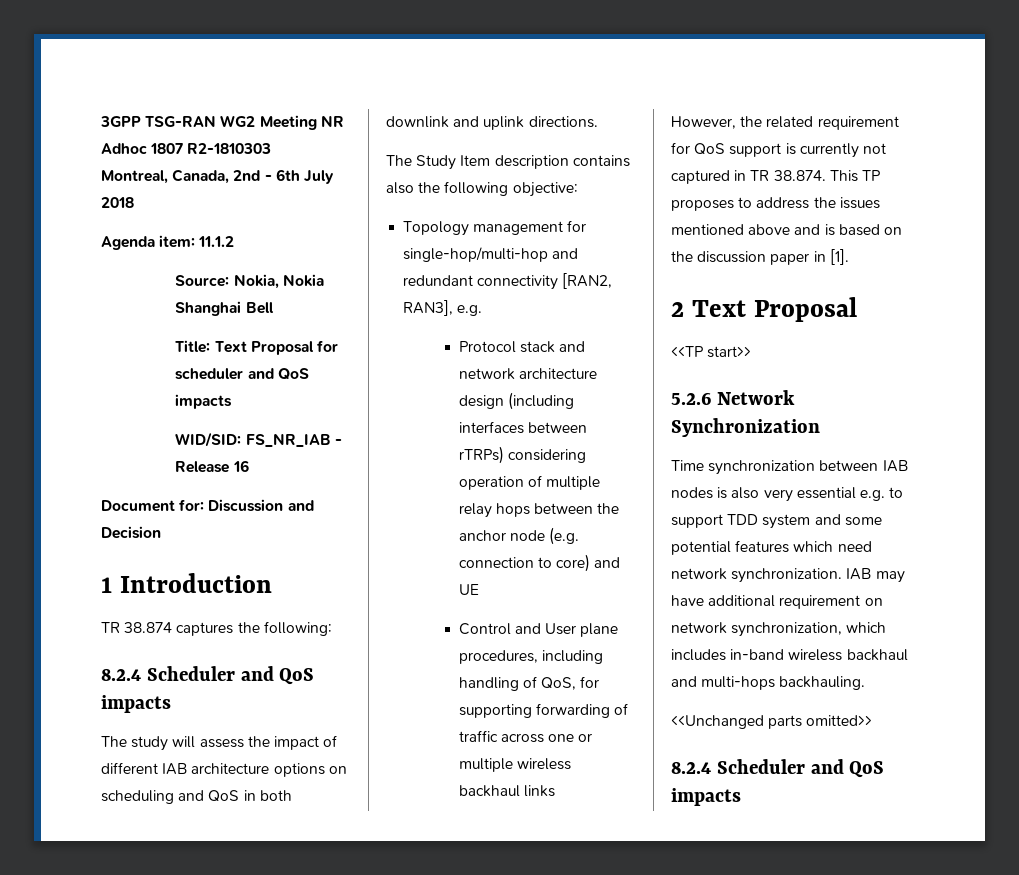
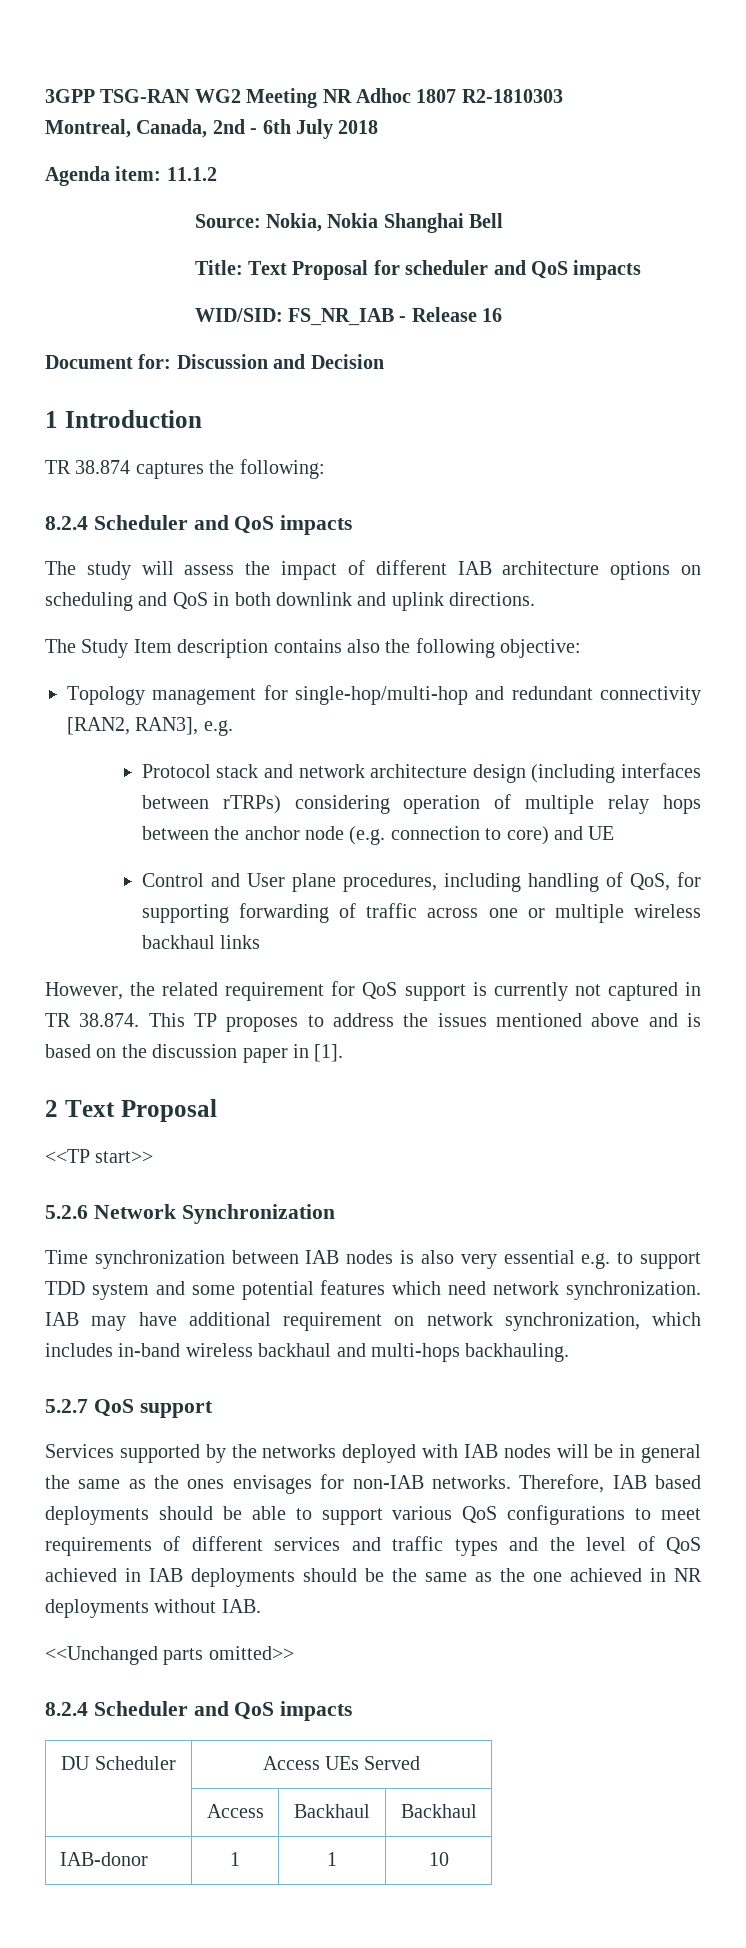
+ 5.2.7 QoS support
+ Services supported by the networks deployed with IAB nodes will be in general the same as the ones envisages for non-IAB networks. Therefore, IAB based deployments should be able to support various QoS configurations to meet requirements of different services and traffic types and the level of QoS achieved in IAB deployments should be the same as the one achieved in NR deployments without IAB.
+ DU Scheduler | Access UEs Served
+ | Access | Backhaul | Backhaul
+ IAB-donor | 1 | 1 | 10

